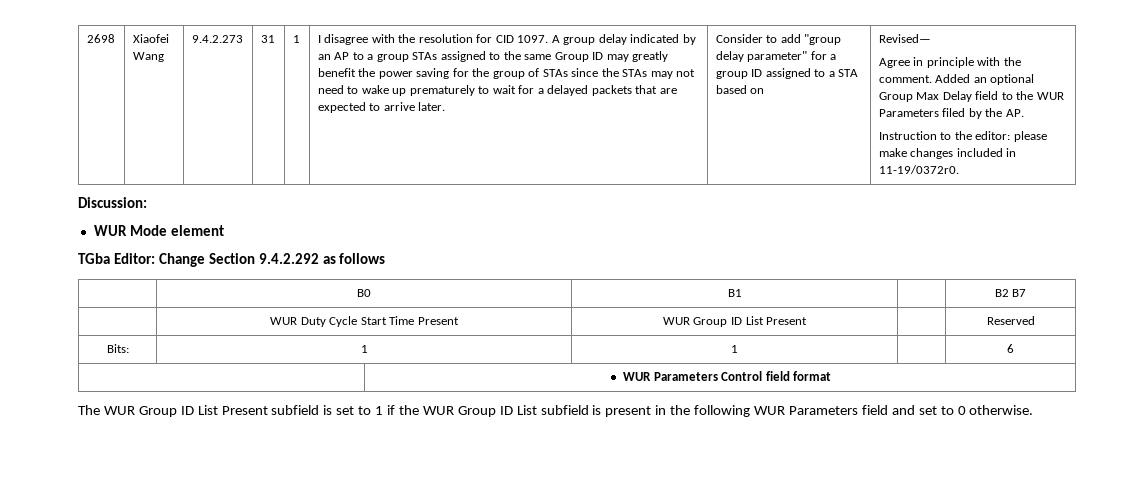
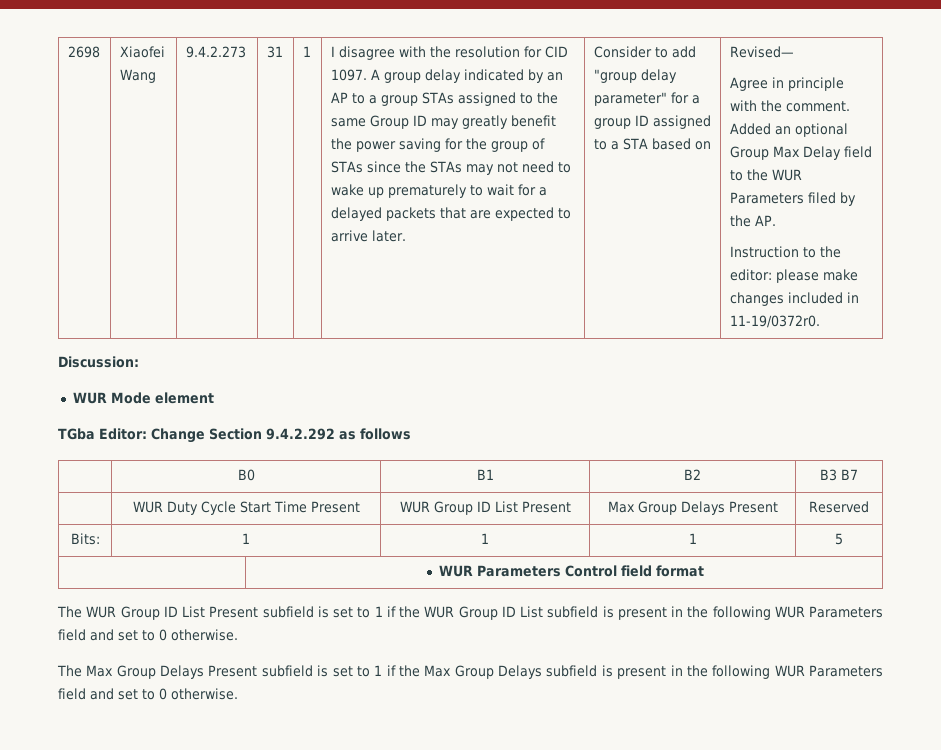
- | B0 | B1 | | B2 B7
+ | B0 | B1 | B2 | B3 B7
- | WUR Duty Cycle Start Time Present | WUR Group ID List Present | | Reserved
+ | WUR Duty Cycle Start Time Present | WUR Group ID List Present | Max Group Delays Present | Reserved
- Bits: | 1 | 1 | | 6
+ Bits: | 1 | 1 | 1 | 5
+ The Max Group Delays Present subfield is set to 1 if the Max Group Delays subfield is present in the following WUR Parameters field and set to 0 otherwise.

